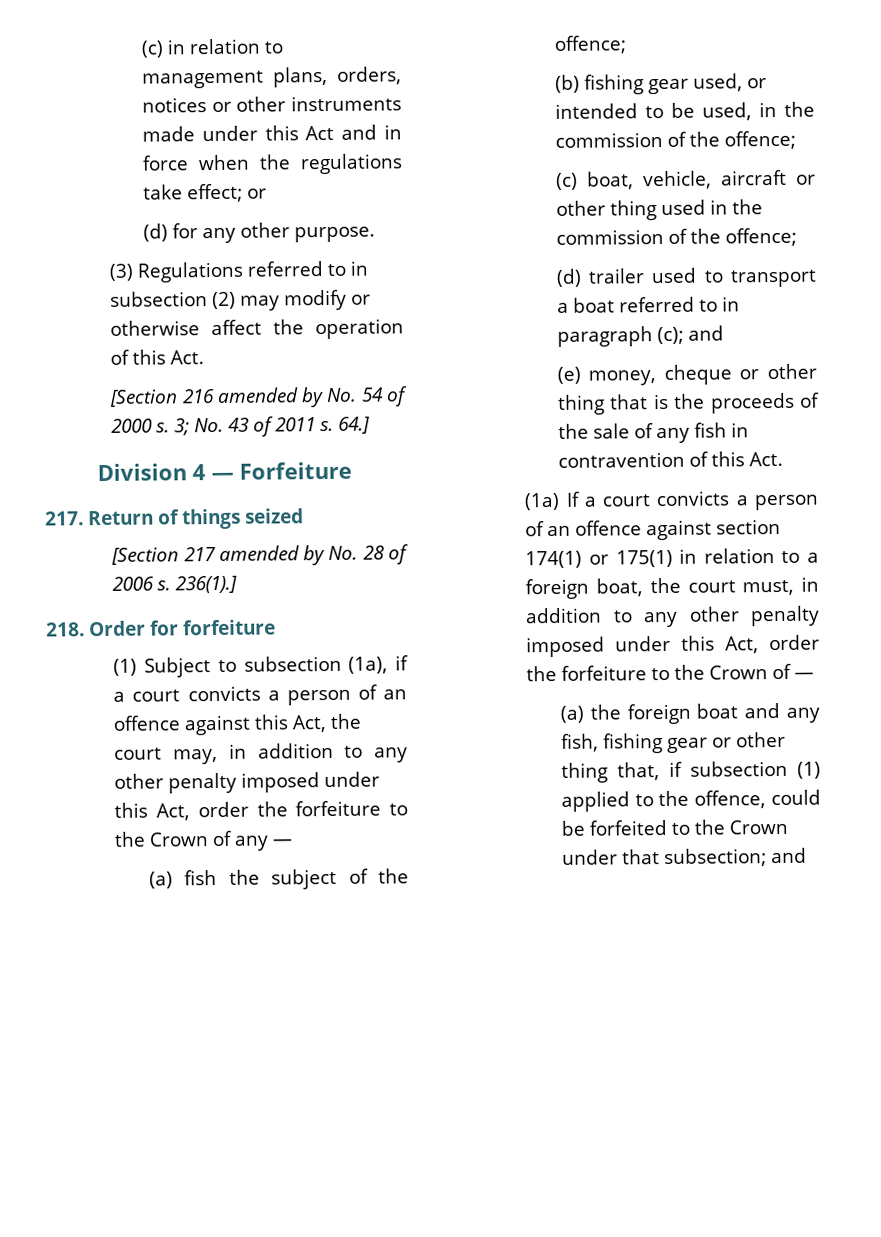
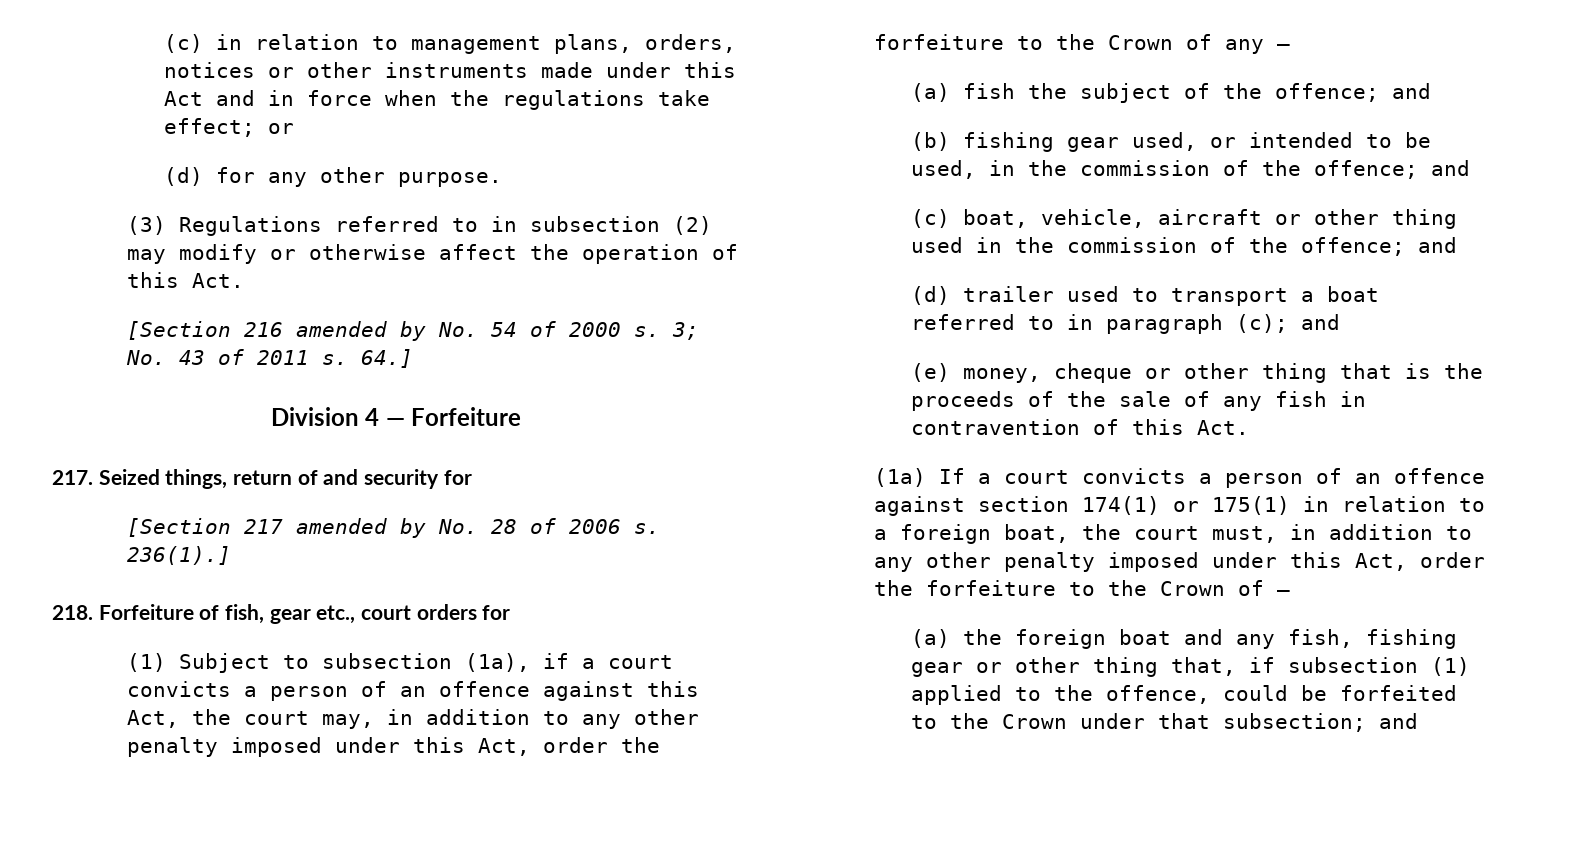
- 217. Return of things seized
+ 217. Seized things, return of and security for
- 218. Order for forfeiture
+ 218. Forfeiture of fish, gear etc., court orders for
- (a) fish the subject of the offence;
+ (a) fish the subject of the offence; and
- (b) fishing gear used, or intended to be used, in the commission of the offence;
+ (b) fishing gear used, or intended to be used, in the commission of the offence; and
- (c) boat, vehicle, aircraft or other thing used in the commission of the offence;
+ (c) boat, vehicle, aircraft or other thing used in the commission of the offence; and

